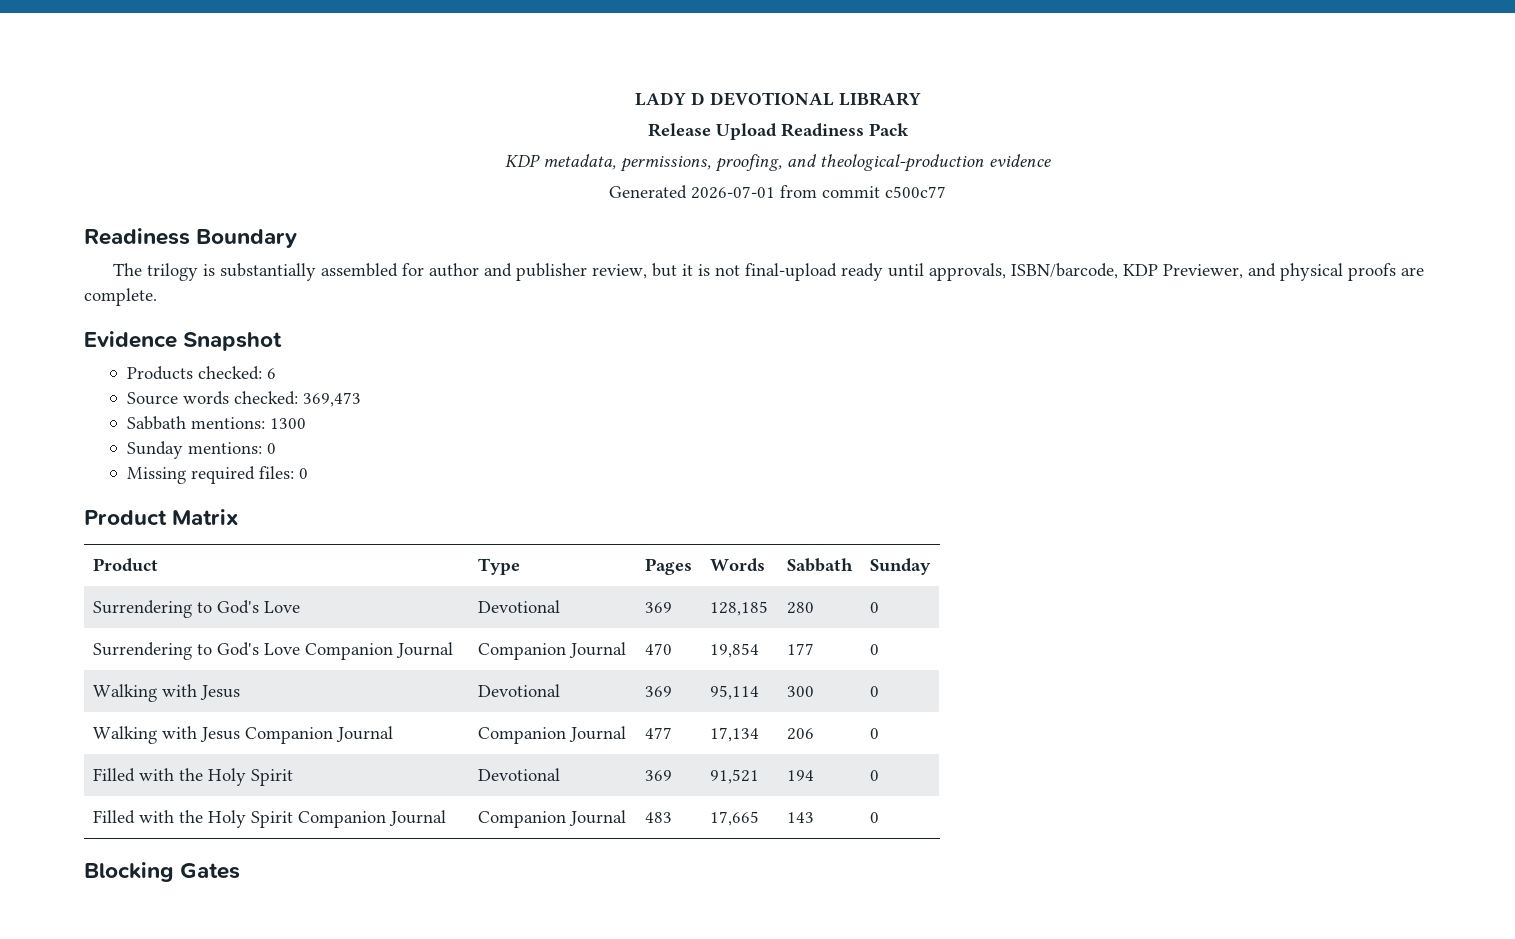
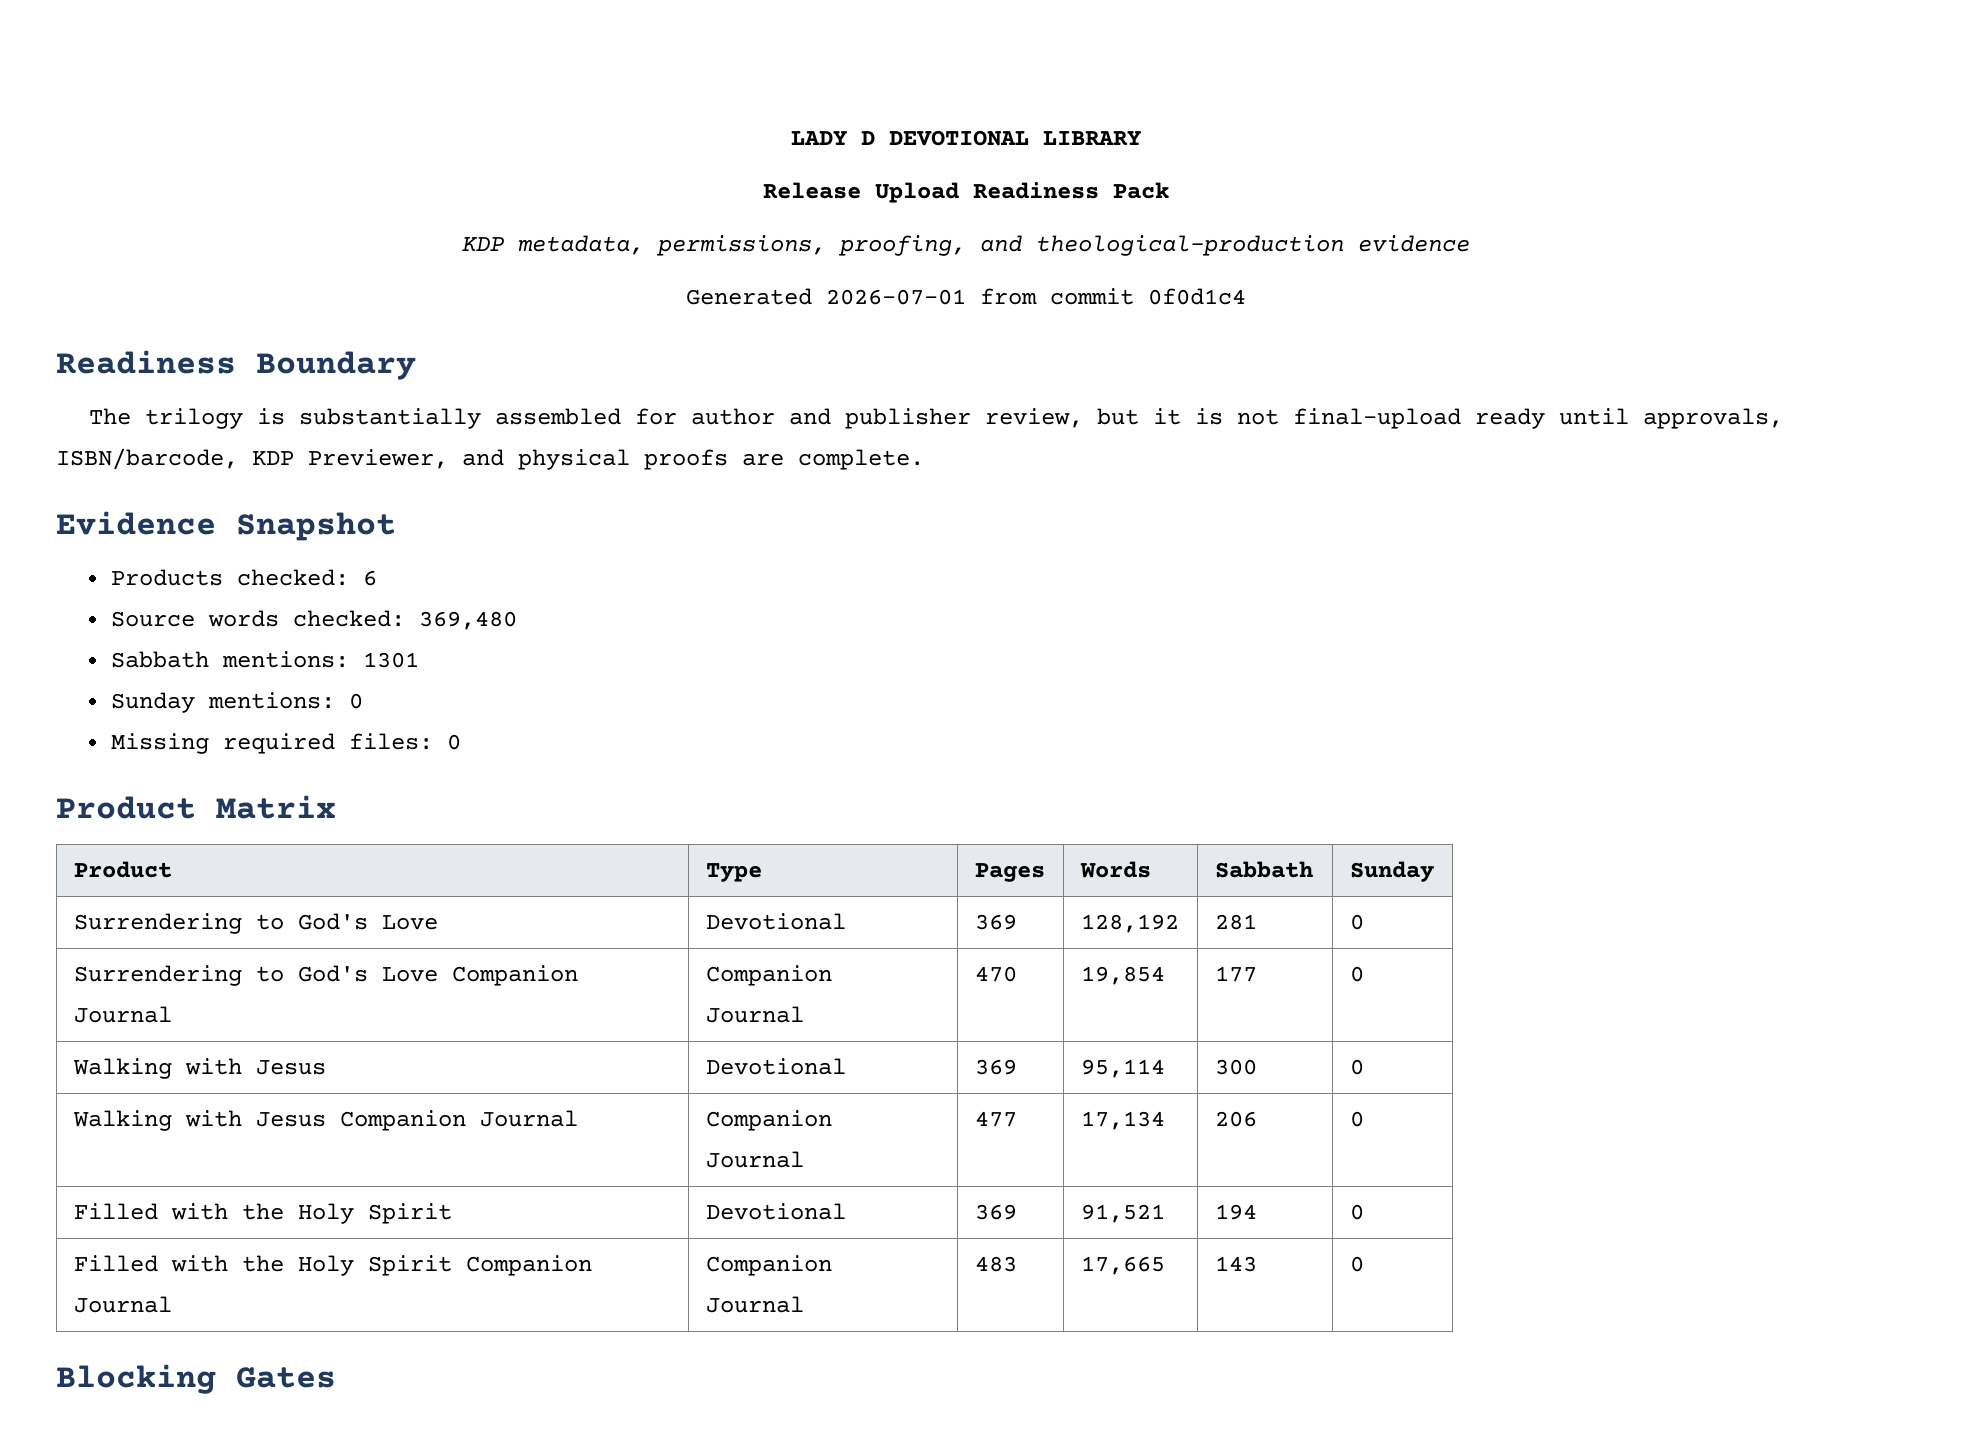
- Generated 2026-07-01 from commit c500c77
+ Generated 2026-07-01 from commit 0f0d1c4
- Source words checked: 369,473
+ Source words checked: 369,480
- Sabbath mentions: 1300
+ Sabbath mentions: 1301
- Surrendering to God's Love | Devotional | 369 | 128,185 | 280 | 0
+ Surrendering to God's Love | Devotional | 369 | 128,192 | 281 | 0

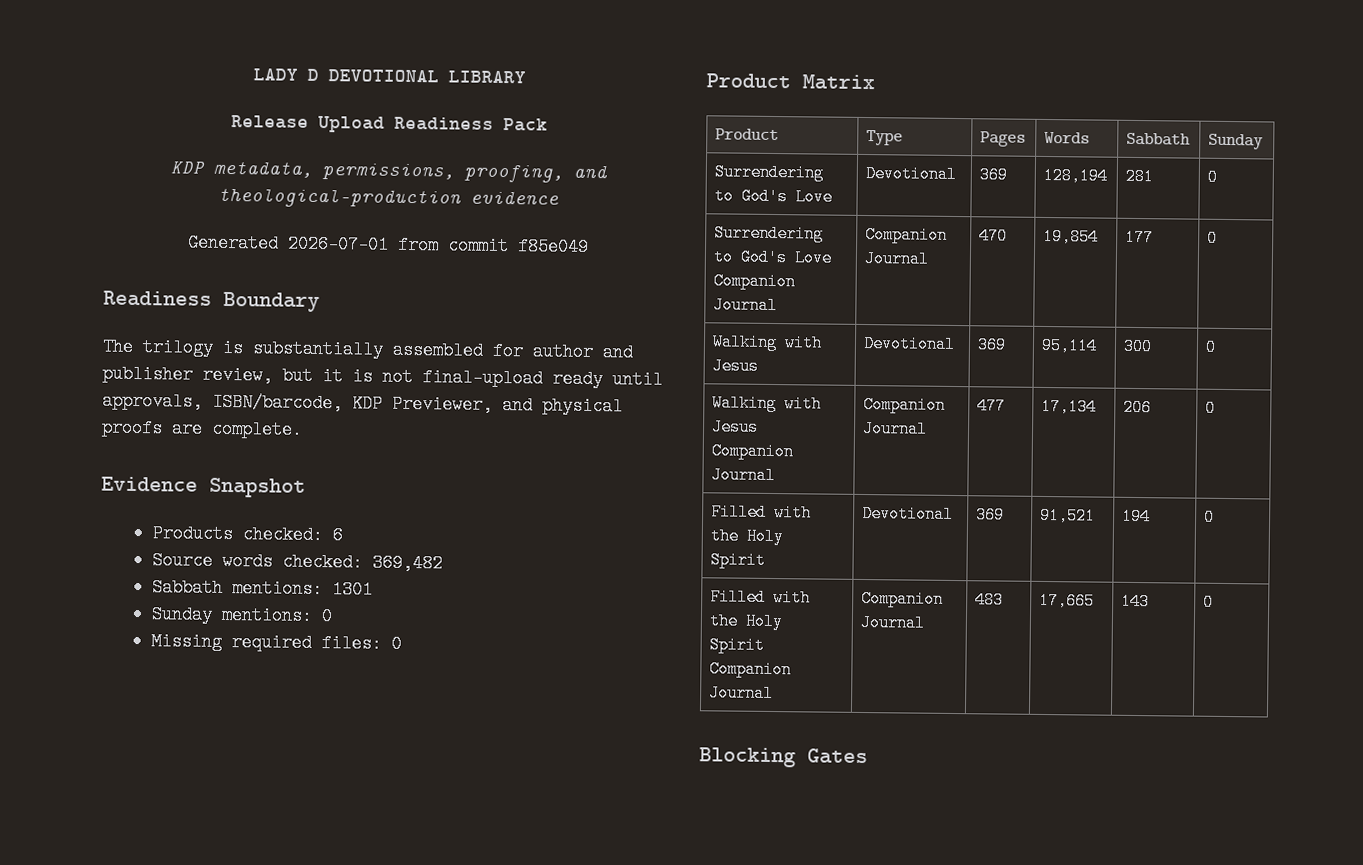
- Generated 2026-07-01 from commit 0f0d1c4
+ Generated 2026-07-01 from commit f85e049
- Source words checked: 369,480
+ Source words checked: 369,482
- Surrendering to God's Love | Devotional | 369 | 128,192 | 281 | 0
+ Surrendering to God's Love | Devotional | 369 | 128,194 | 281 | 0

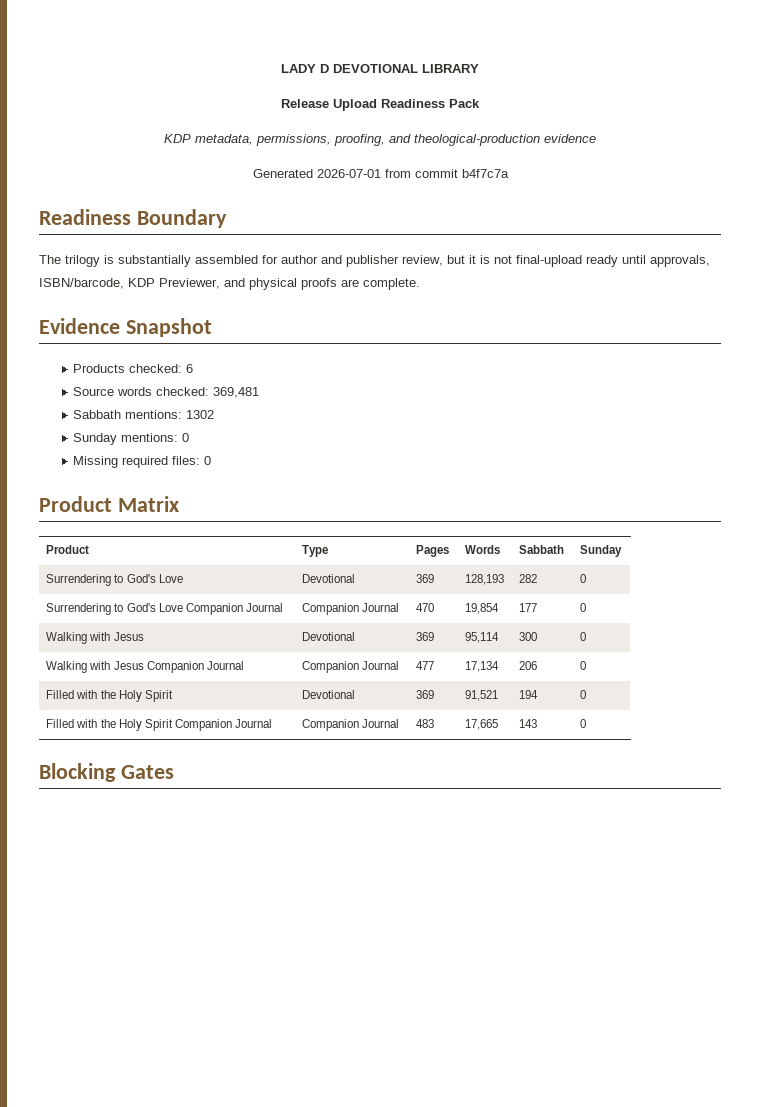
- Generated 2026-07-01 from commit f85e049
+ Generated 2026-07-01 from commit b4f7c7a
- Source words checked: 369,482
+ Source words checked: 369,481
- Sabbath mentions: 1301
+ Sabbath mentions: 1302
- Surrendering to God's Love | Devotional | 369 | 128,194 | 281 | 0
+ Surrendering to God's Love | Devotional | 369 | 128,193 | 282 | 0

